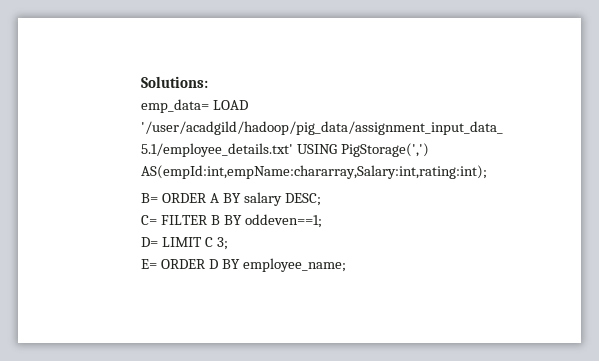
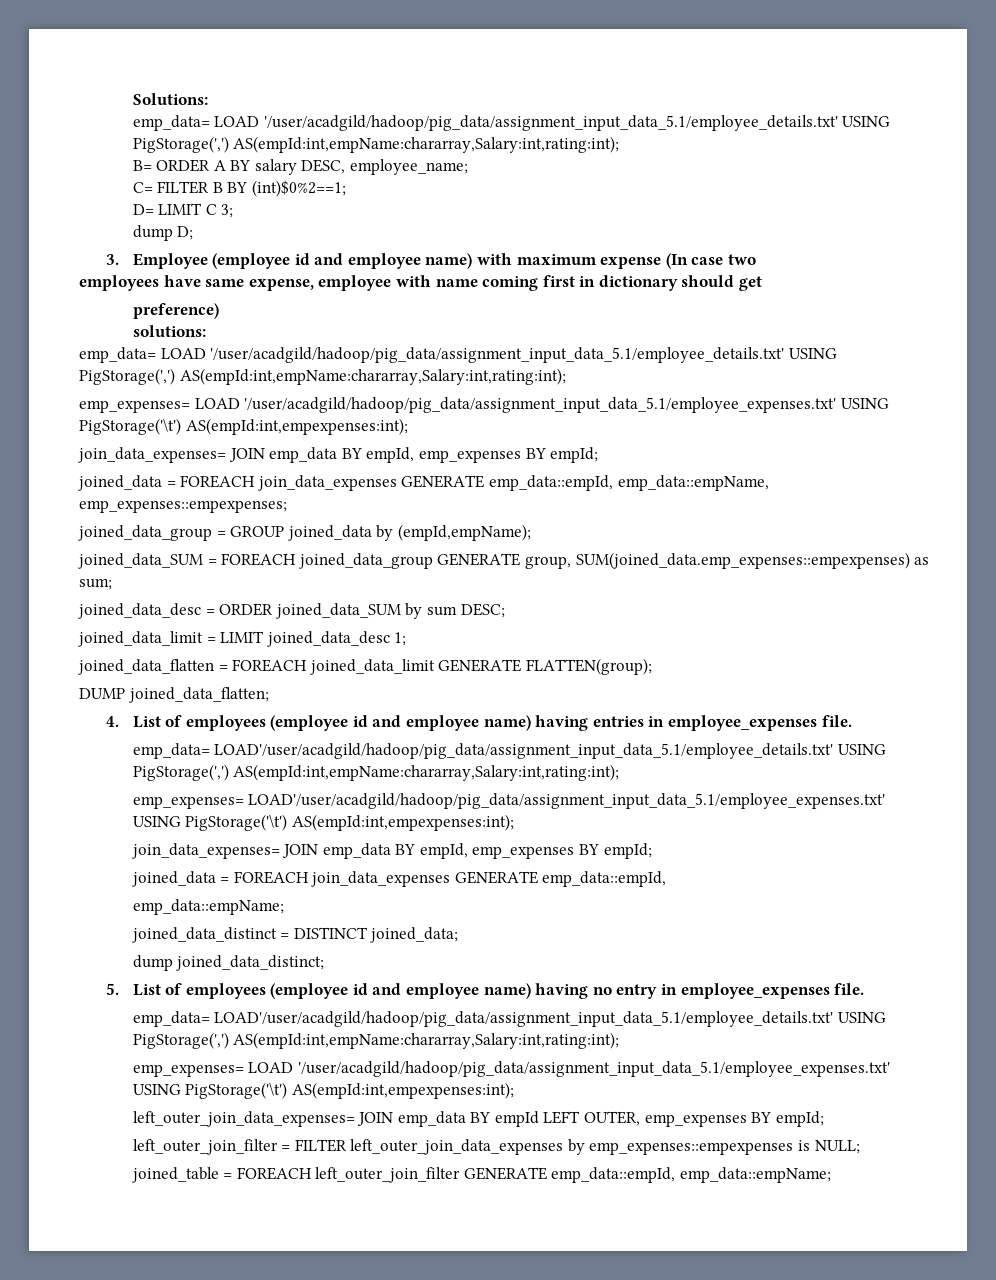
- B= ORDER A BY salary DESC;
+ B= ORDER A BY salary DESC, employee_name;
- C= FILTER B BY oddeven==1;
+ C= FILTER B BY (int)$0%2==1;
- E= ORDER D BY employee_name;
+ dump D;
+ 3. Employee (employee id and employee name) with maximum expense (In case two
+ employees have same expense, employee with name coming first in dictionary should get
+ preference)
+ solutions:
+ emp_data= LOAD '/user/acadgild/hadoop/pig_data/assignment_input_data_5.1/employee_details.txt' USING PigStorage(',') AS(empId:int,empName:chararray,Salary:int,rating:int);
+ emp_expenses= LOAD '/user/acadgild/hadoop/pig_data/assignment_input_data_5.1/employee_expenses.txt' USING PigStorage('\t') AS(empId:int,empexpenses:int);
+ join_data_expenses= JOIN emp_data BY empId, emp_expenses BY empId;
+ joined_data = FOREACH join_data_expenses GENERATE emp_data::empId, emp_data::empName, emp_expenses::empexpenses;
+ joined_data_group = GROUP joined_data by (empId,empName);
+ joined_data_SUM = FOREACH joined_data_group GENERATE group, SUM(joined_data.emp_expenses::empexpenses) as sum;
+ joined_data_desc = ORDER joined_data_SUM by sum DESC;
+ joined_data_limit = LIMIT joined_data_desc 1;
+ joined_data_flatten = FOREACH joined_data_limit GENERATE FLATTEN(group);
+ DUMP joined_data_flatten;
+ 4. List of employees (employee id and employee name) having entries in employee_expenses file.
+ emp_data= LOAD'/user/acadgild/hadoop/pig_data/assignment_input_data_5.1/employee_details.txt' USING PigStorage(',') AS(empId:int,empName:chararray,Salary:int,rating:int);
+ emp_expenses= LOAD'/user/acadgild/hadoop/pig_data/assignment_input_data_5.1/employee_expenses.txt' USING PigStorage('\t') AS(empId:int,empexpenses:int);
+ join_data_expenses= JOIN emp_data BY empId, emp_expenses BY empId;
+ joined_data = FOREACH join_data_expenses GENERATE emp_data::empId,
+ emp_data::empName;
+ joined_data_distinct = DISTINCT joined_data;
+ dump joined_data_distinct;
+ 5. List of employees (employee id and employee name) having no entry in employee_expenses file.
+ emp_data= LOAD'/user/acadgild/hadoop/pig_data/assignment_input_data_5.1/employee_details.txt' USING PigStorage(',') AS(empId:int,empName:chararray,Salary:int,rating:int);
+ emp_expenses= LOAD '/user/acadgild/hadoop/pig_data/assignment_input_data_5.1/employee_expenses.txt' USING PigStorage('\t') AS(empId:int,empexpenses:int);
+ left_outer_join_data_expenses= JOIN emp_data BY empId LEFT OUTER, emp_expenses BY empId;
+ left_outer_join_filter = FILTER left_outer_join_data_expenses by emp_expenses::empexpenses is NULL;
+ joined_table = FOREACH left_outer_join_filter GENERATE emp_data::empId, emp_data::empName;

